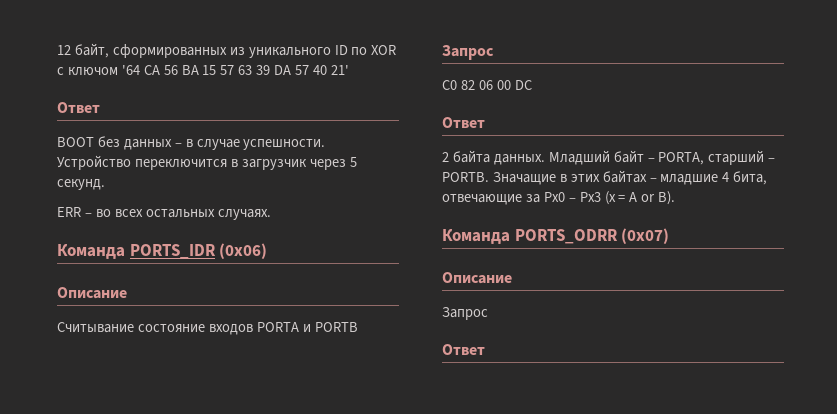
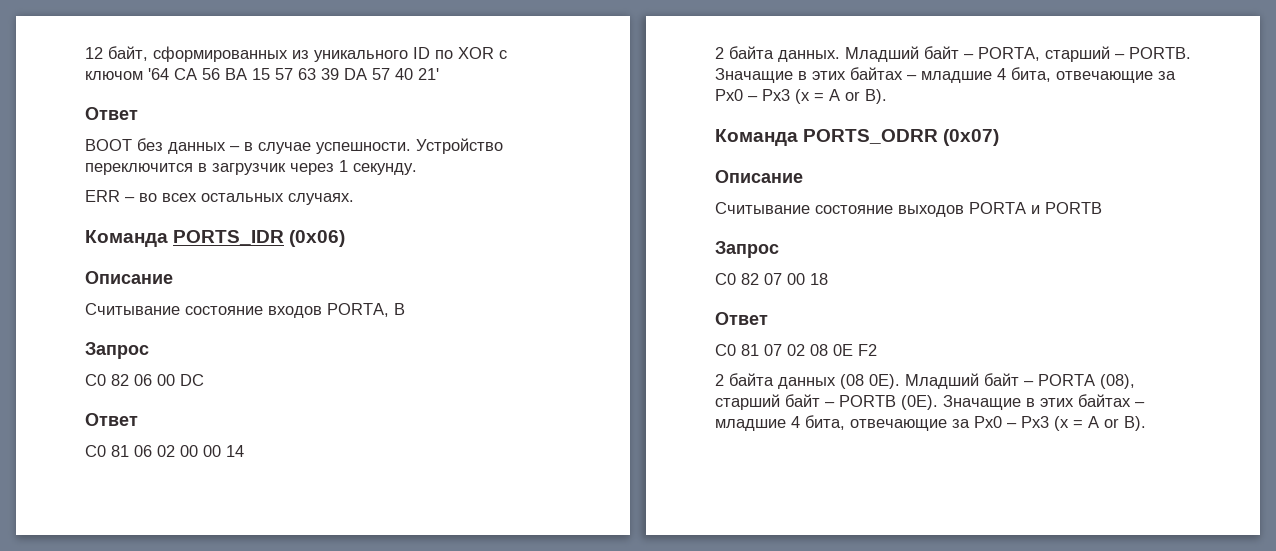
- Устройство переключится в загрузчик через 5 секунд.
+ Устройство переключится в загрузчик через 1 секунду.
- Считывание состояние входов PORTA и PORTB
+ Считывание состояние входов PORTA, B
+ C0 81 06 02 00 00 14
  Команда PORTS_ODRR (0x07)
  Описание
+ Считывание состояние выходов PORTA и PORTB
  Запрос
+ C0 82 07 00 18
  Ответ
+ C0 81 07 02 08 0E F2
+ 2 байта данных (08 0E). Младший байт – PORTA (08), старший байт – PORTB (0E). Значащие в этих байтах – младшие 4 бита, отвечающие за Px0 – Px3 (x = A or B).

